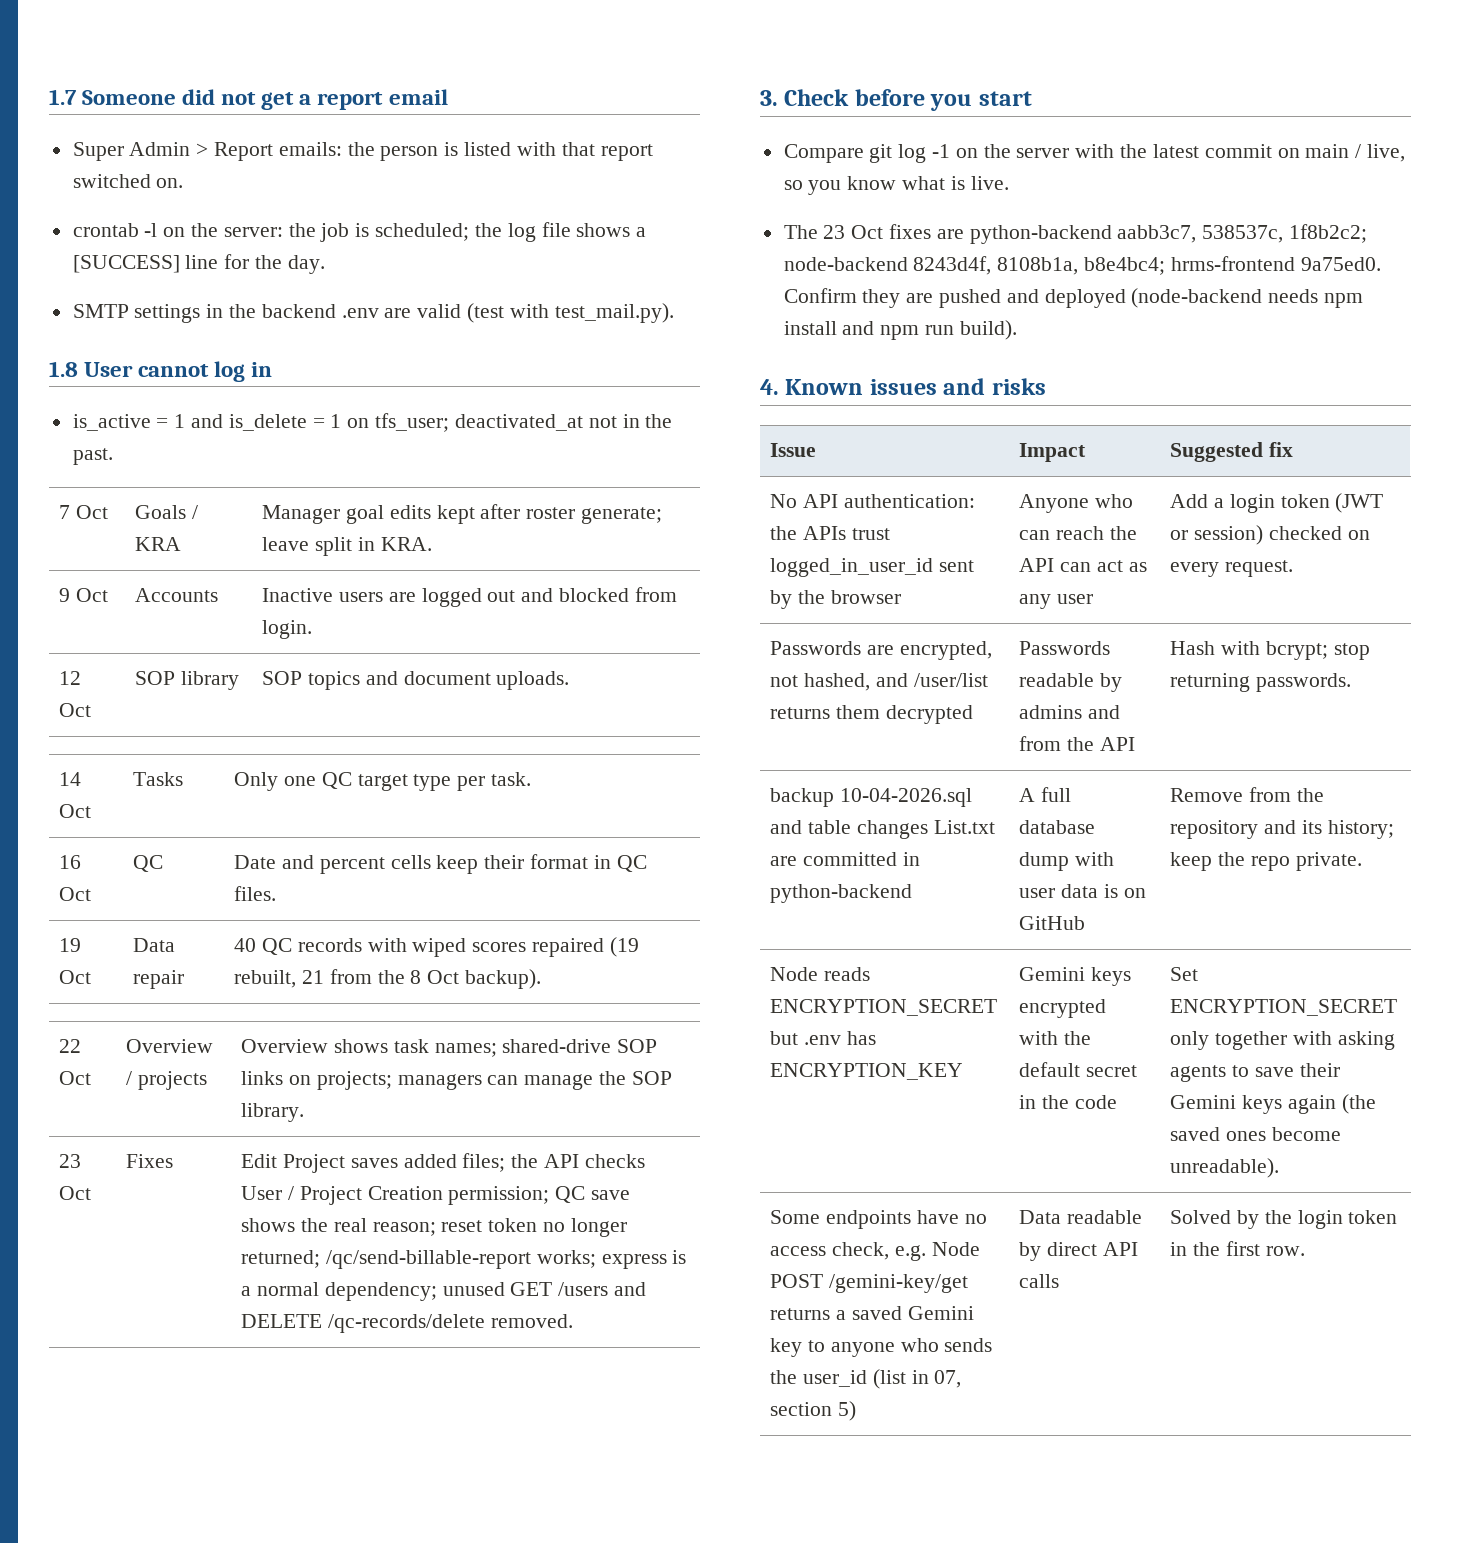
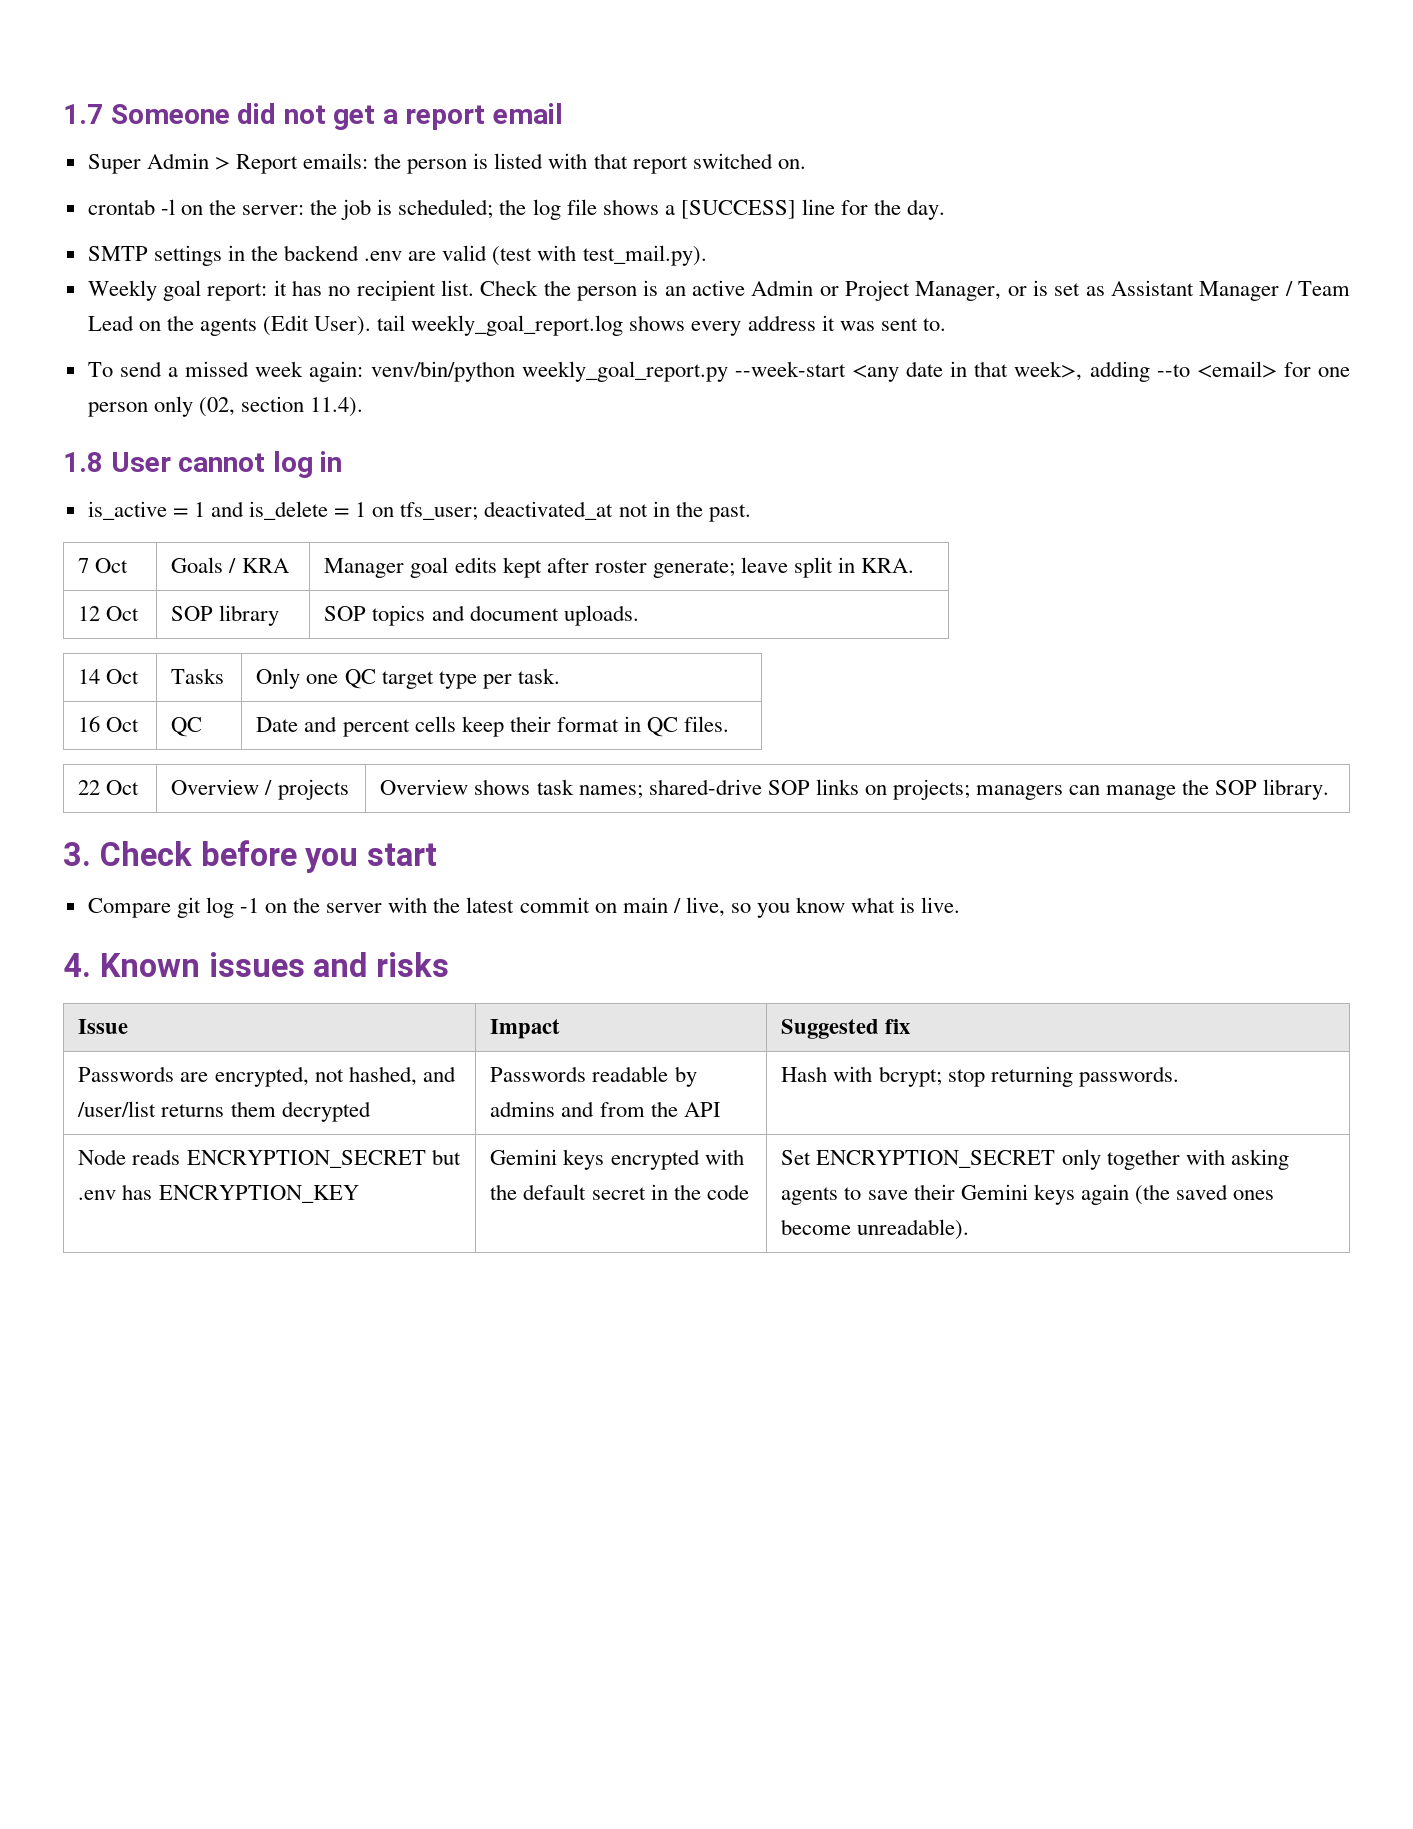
+ Weekly goal report: it has no recipient list. Check the person is an active Admin or Project Manager, or is set as Assistant Manager / Team Lead on the agents (Edit User). tail weekly_goal_report.log shows every address it was sent to.
+ To send a missed week again: venv/bin/python weekly_goal_report.py --week-start <any date in that week>, adding --to <email> for one person only (02, section 11.4).
- 9 Oct | Accounts | Inactive users are logged out and blocked from login.
- 19 Oct | Data repair | 40 QC records with wiped scores repaired (19 rebuilt, 21 from the 8 Oct backup).
- 23 Oct | Fixes | Edit Project saves added files; the API checks User / Project Creation permission; QC save shows the real reason; reset token no longer returned; /qc/send-billable-report works; express is a normal dependency; unused GET /users and DELETE /qc-records/delete removed.
- The 23 Oct fixes are python-backend aabb3c7, 538537c, 1f8b2c2; node-backend 8243d4f, 8108b1a, b8e4bc4; hrms-frontend 9a75ed0. Confirm they are pushed and deployed (node-backend needs npm install and npm run build).
- No API authentication: the APIs trust logged_in_user_id sent by the browser | Anyone who can reach the API can act as any user | Add a login token (JWT or session) checked on every request.
- backup 10-04-2026.sql and table changes List.txt are committed in python-backend | A full database dump with user data is on GitHub | Remove from the repository and its history; keep the repo private.
- Some endpoints have no access check, e.g. Node POST /gemini-key/get returns a saved Gemini key to anyone who sends the user_id (list in 07, section 5) | Data readable by direct API calls | Solved by the login token in the first row.

